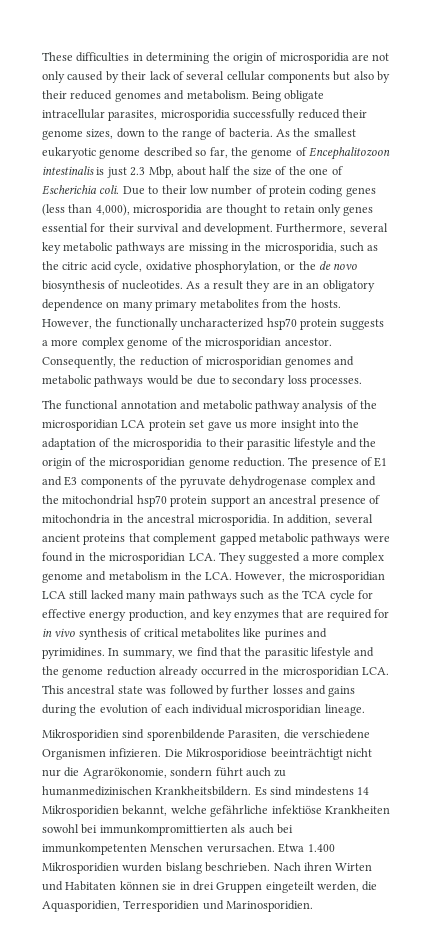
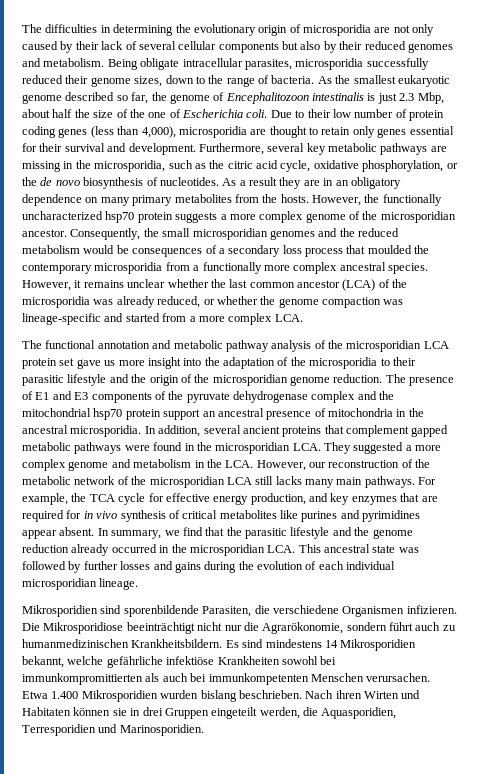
- These difficulties in determining the origin of microsporidia are not only caused by their lack of several cellular components but also by their reduced genomes and metabolism.
+ The difficulties in determining the evolutionary origin of microsporidia are not only caused by their lack of several cellular components but also by their reduced genomes and metabolism.
- Consequently, the reduction of microsporidian genomes and metabolic pathways would be due to secondary loss processes.
+ Consequently, the small microsporidian genomes and the reduced metabolism would be consequences of a secondary loss process that moulded the contemporary microsporidia from a functionally more complex ancestral species. However, it remains unclear whether the last common ancestor (LCA) of the microsporidia was already reduced, or whether the genome compaction was lineage-specific and started from a more complex LCA.
- In addition, several ancient proteins that complement gapped metabolic pathways were found in the microsporidian LCA. They suggested a more complex genome and metabolism in the LCA. However, the microsporidian LCA still lacked many main pathways such as the TCA cycle for effective energy production, and key enzymes that are required for in vivo synthesis of critical metabolites like purines and pyrimidines.
+ In addition, several ancient proteins that complement gapped metabolic pathways were found in the microsporidian LCA. They suggested a more complex genome and metabolism in the LCA. However, our reconstruction of the metabolic network of the microsporidian LCA still lacks many main pathways. For example, the TCA cycle for effective energy production, and key enzymes that are required for in vivo synthesis of critical metabolites like purines and pyrimidines appear absent.

